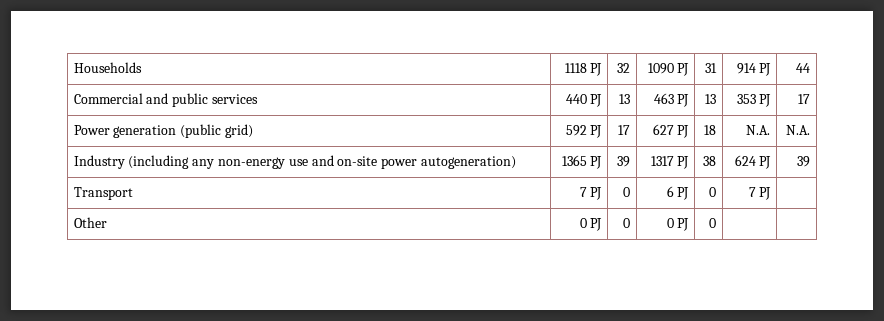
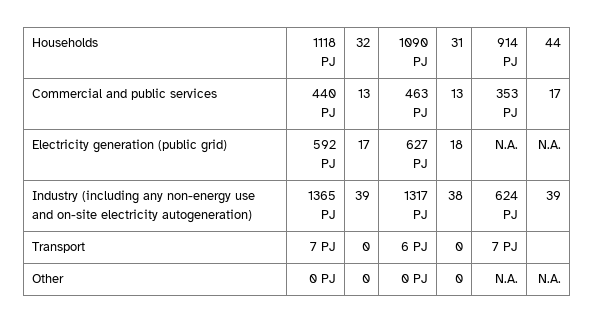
- Power generation (public grid) | 592 PJ | 17 | 627 PJ | 18 | N.A. | N.A.
+ Electricity generation (public grid) | 592 PJ | 17 | 627 PJ | 18 | N.A. | N.A.
- Industry (including any non-energy use and on-site power autogeneration) | 1365 PJ | 39 | 1317 PJ | 38 | 624 PJ | 39
+ Industry (including any non-energy use and on-site electricity autogeneration) | 1365 PJ | 39 | 1317 PJ | 38 | 624 PJ | 39
- Other | 0 PJ | 0 | 0 PJ | 0 | |
+ Other | 0 PJ | 0 | 0 PJ | 0 | N.A. | N.A.

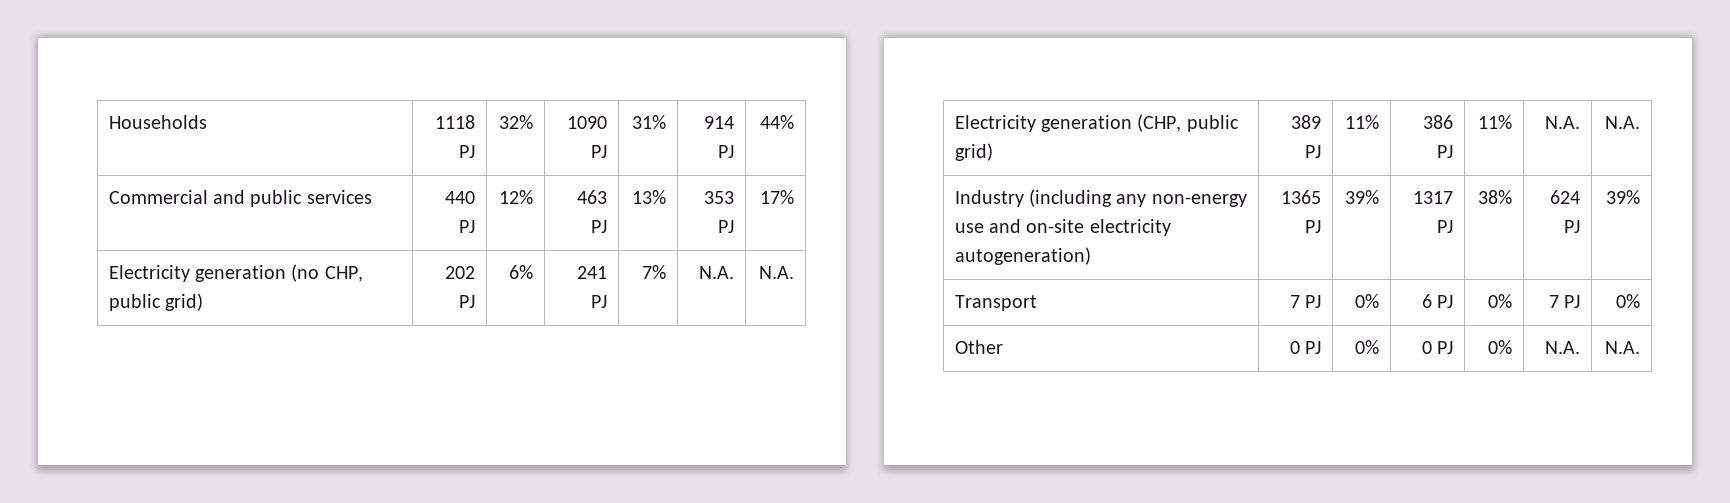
- Households | 1118 PJ | 32 | 1090 PJ | 31 | 914 PJ | 44
+ Households | 1118 PJ | 32% | 1090 PJ | 31% | 914 PJ | 44%
- Commercial and public services | 440 PJ | 13 | 463 PJ | 13 | 353 PJ | 17
- Electricity generation (public grid) | 592 PJ | 17 | 627 PJ | 18 | N.A. | N.A.
+ Commercial and public services | 440 PJ | 12% | 463 PJ | 13% | 353 PJ | 17%
+ Electricity generation (no CHP, public grid) | 202 PJ | 6% | 241 PJ | 7% | N.A. | N.A.
+ Electricity generation (CHP, public grid) | 389 PJ | 11% | 386 PJ | 11% | N.A. | N.A.
- Industry (including any non-energy use and on-site electricity autogeneration) | 1365 PJ | 39 | 1317 PJ | 38 | 624 PJ | 39
+ Industry (including any non-energy use and on-site electricity autogeneration) | 1365 PJ | 39% | 1317 PJ | 38% | 624 PJ | 39%
- Transport | 7 PJ | 0 | 6 PJ | 0 | 7 PJ |
+ Transport | 7 PJ | 0% | 6 PJ | 0% | 7 PJ | 0%
- Other | 0 PJ | 0 | 0 PJ | 0 | N.A. | N.A.
+ Other | 0 PJ | 0% | 0 PJ | 0% | N.A. | N.A.

